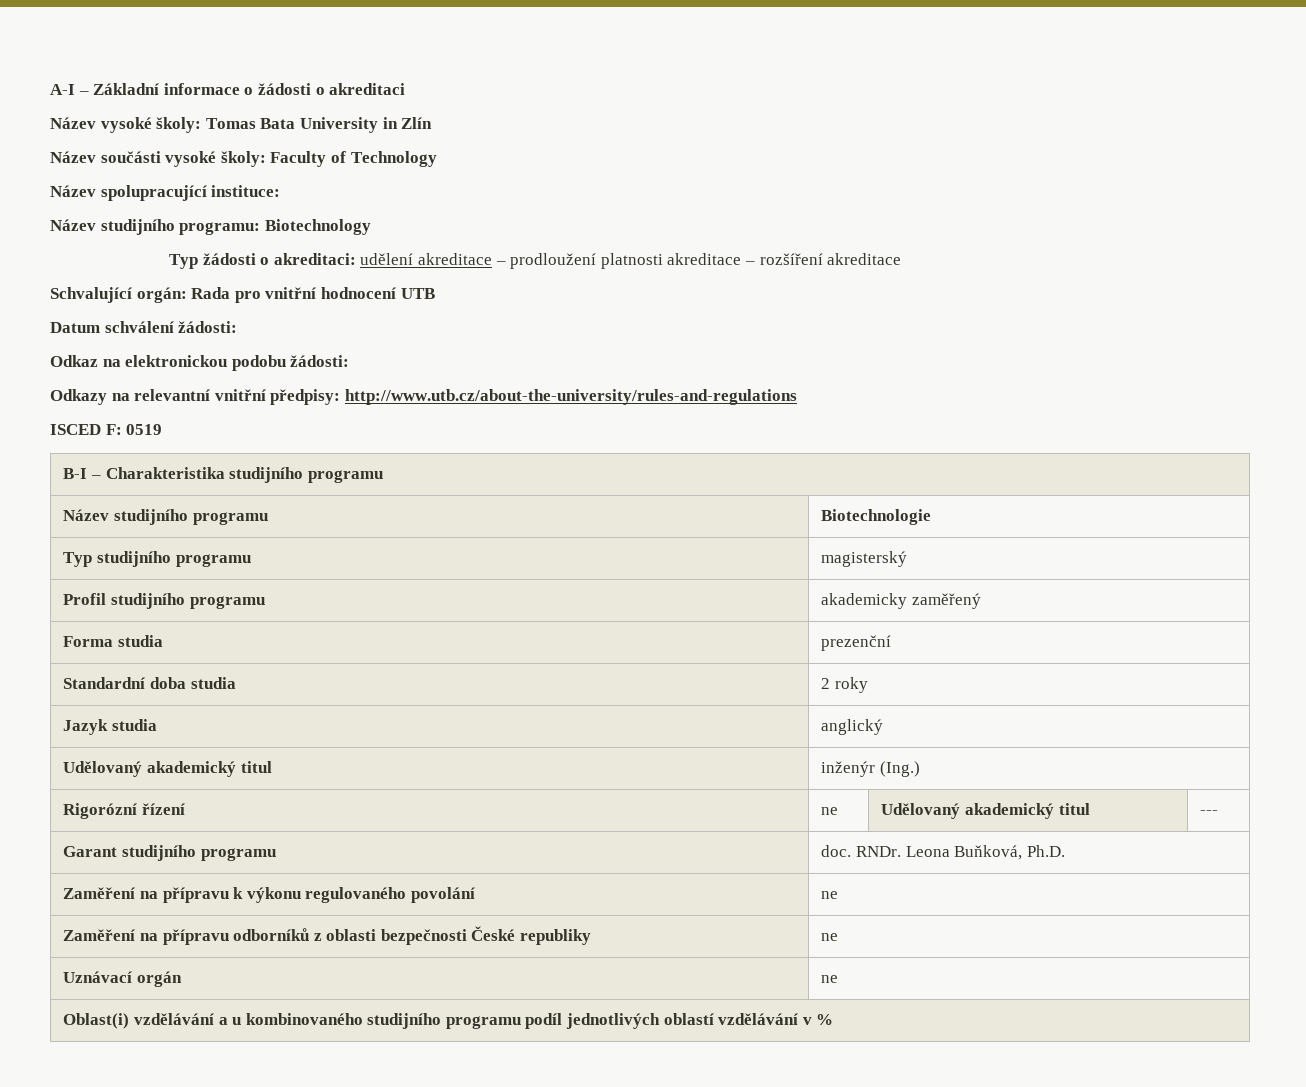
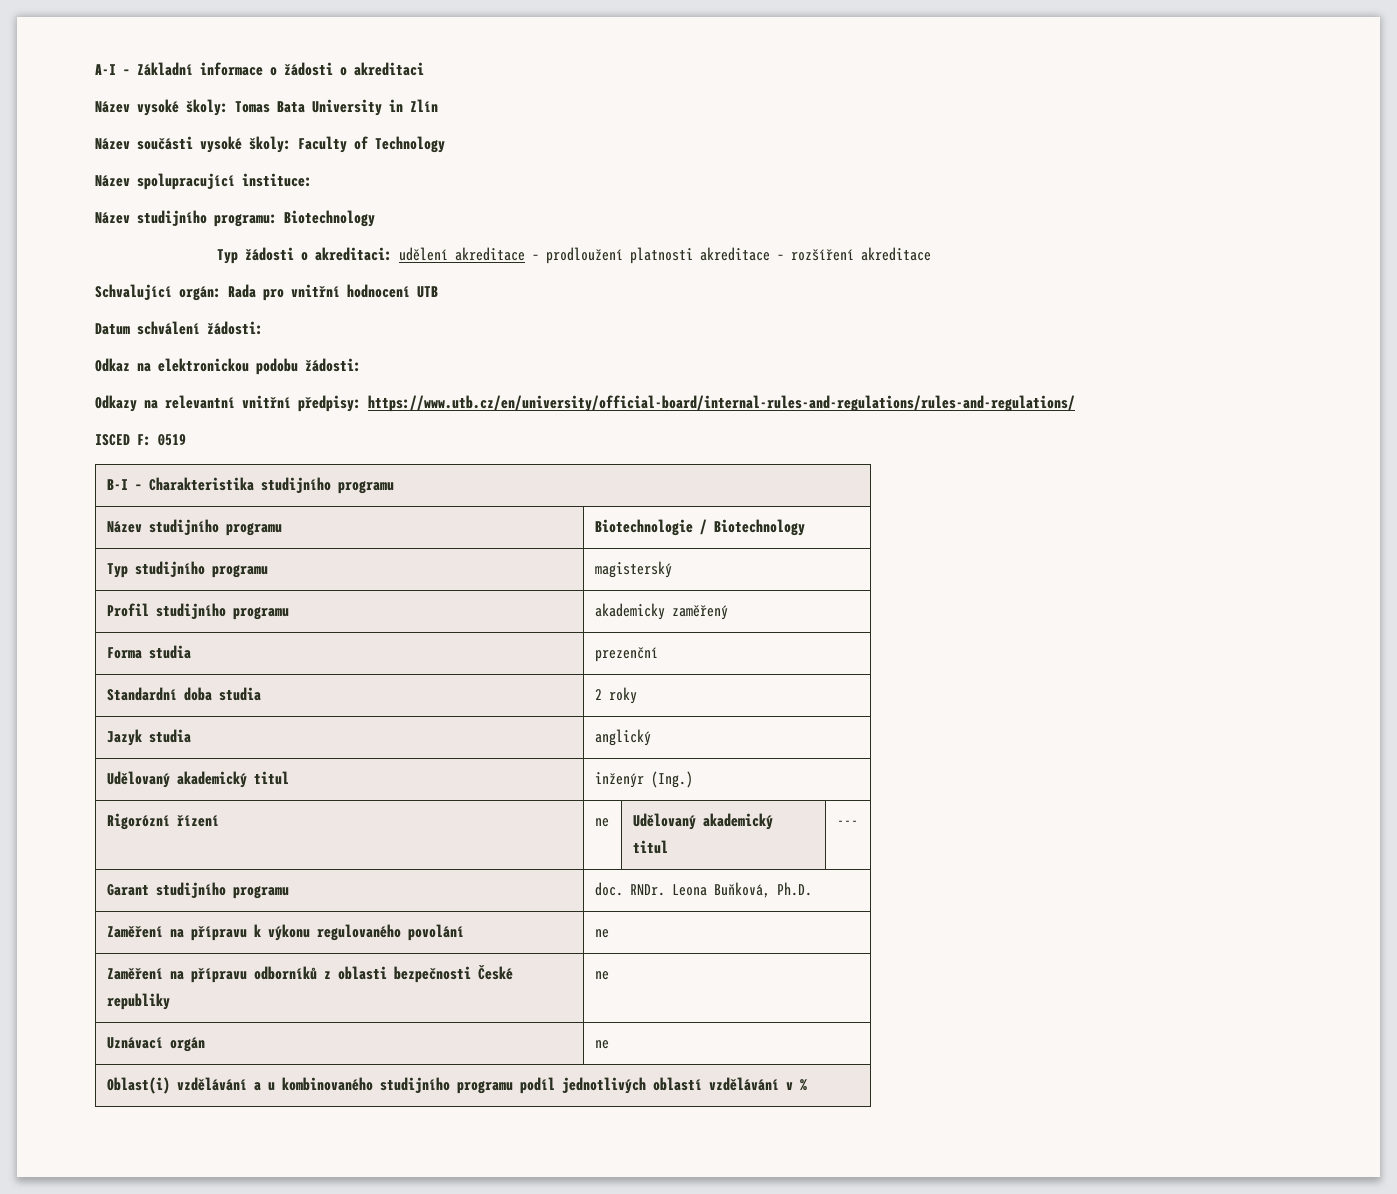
- Odkazy na relevantní vnitřní předpisy: http://www.utb.cz/about-the-university/rules-and-regulations
+ Odkazy na relevantní vnitřní předpisy: https://www.utb.cz/en/university/official-board/internal-rules-and-regulations/rules-and-regulations/
- Název studijního programu | Biotechnologie
+ Název studijního programu | Biotechnologie / Biotechnology

